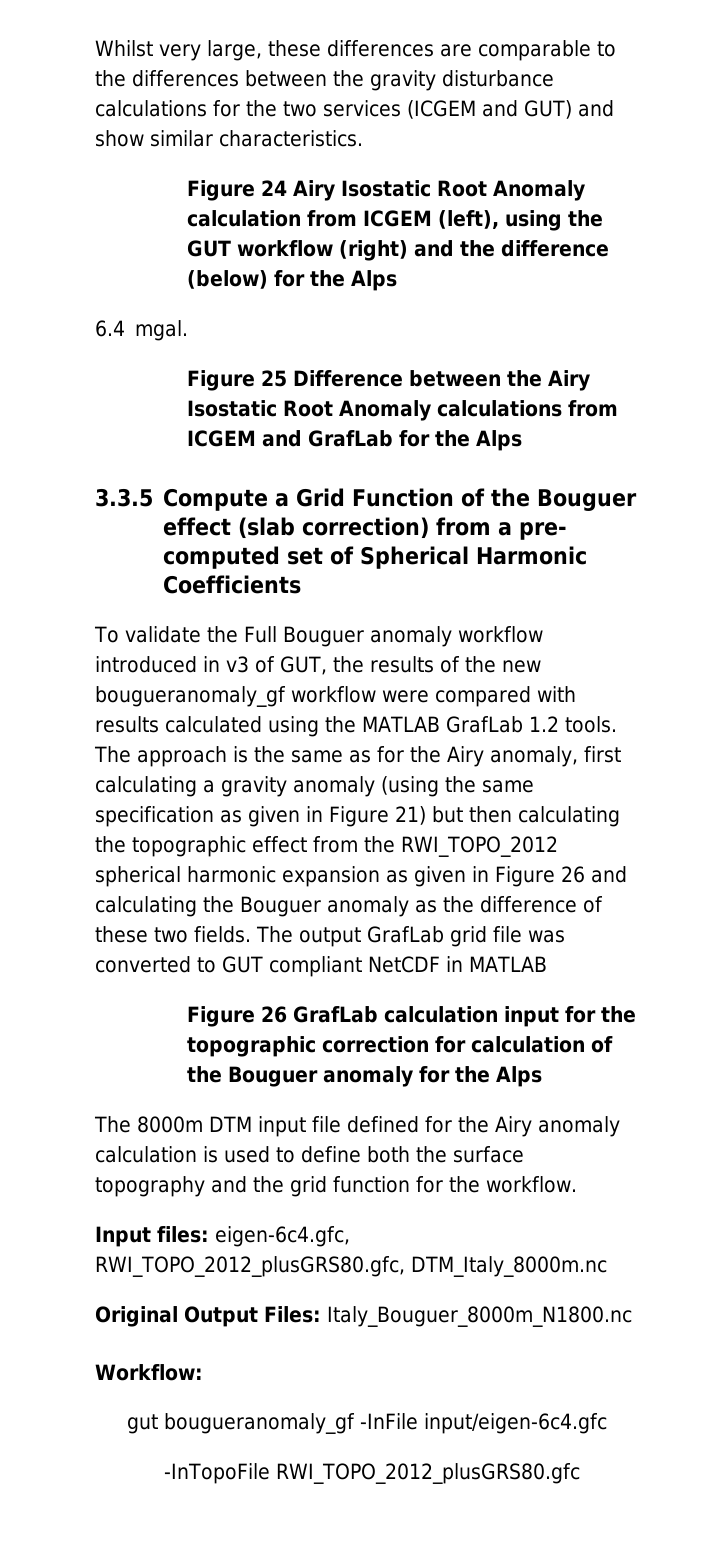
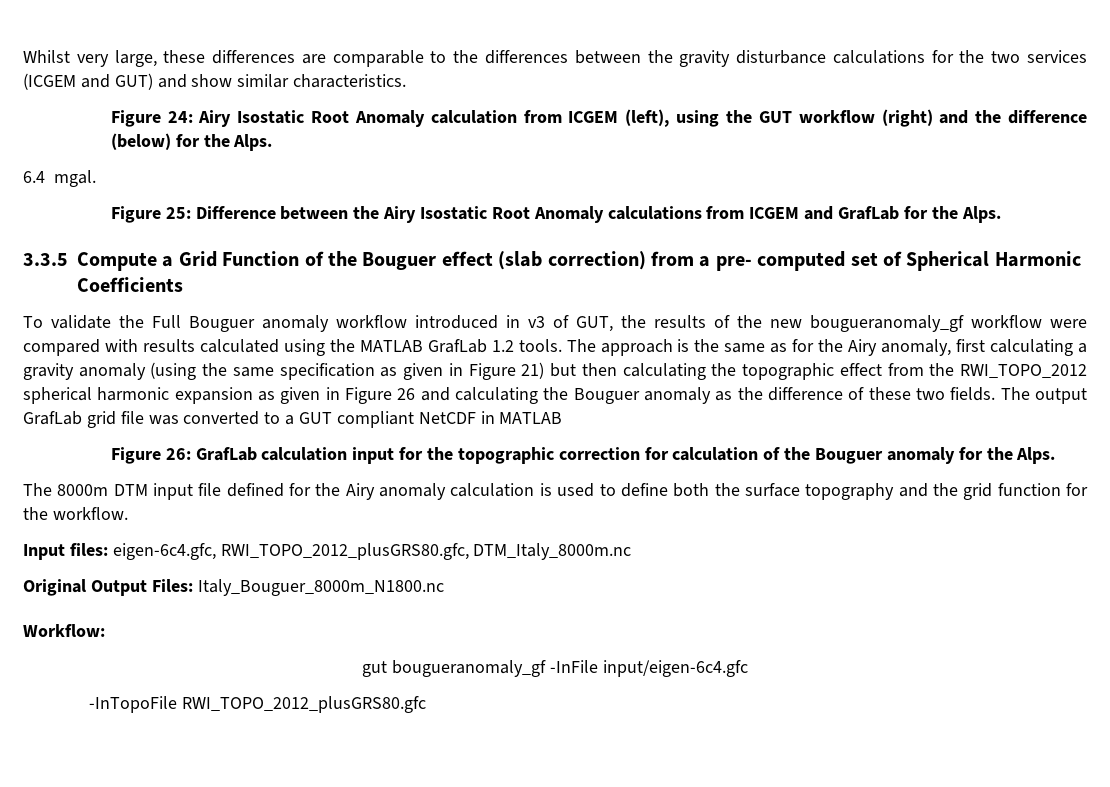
- Figure 24 Airy Isostatic Root Anomaly calculation from ICGEM (left), using the GUT workflow (right) and the difference (below) for the Alps
+ Figure 24: Airy Isostatic Root Anomaly calculation from ICGEM (left), using the GUT workflow (right) and the difference (below) for the Alps.
- Figure 25 Difference between the Airy Isostatic Root Anomaly calculations from ICGEM and GrafLab for the Alps
+ Figure 25: Difference between the Airy Isostatic Root Anomaly calculations from ICGEM and GrafLab for the Alps.
- The output GrafLab grid file was converted to GUT compliant NetCDF in MATLAB
+ The output GrafLab grid file was converted to a GUT compliant NetCDF in MATLAB
- Figure 26 GrafLab calculation input for the topographic correction for calculation of the Bouguer anomaly for the Alps
+ Figure 26: GrafLab calculation input for the topographic correction for calculation of the Bouguer anomaly for the Alps.

